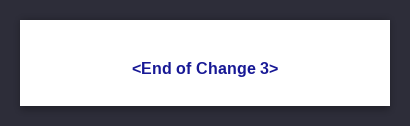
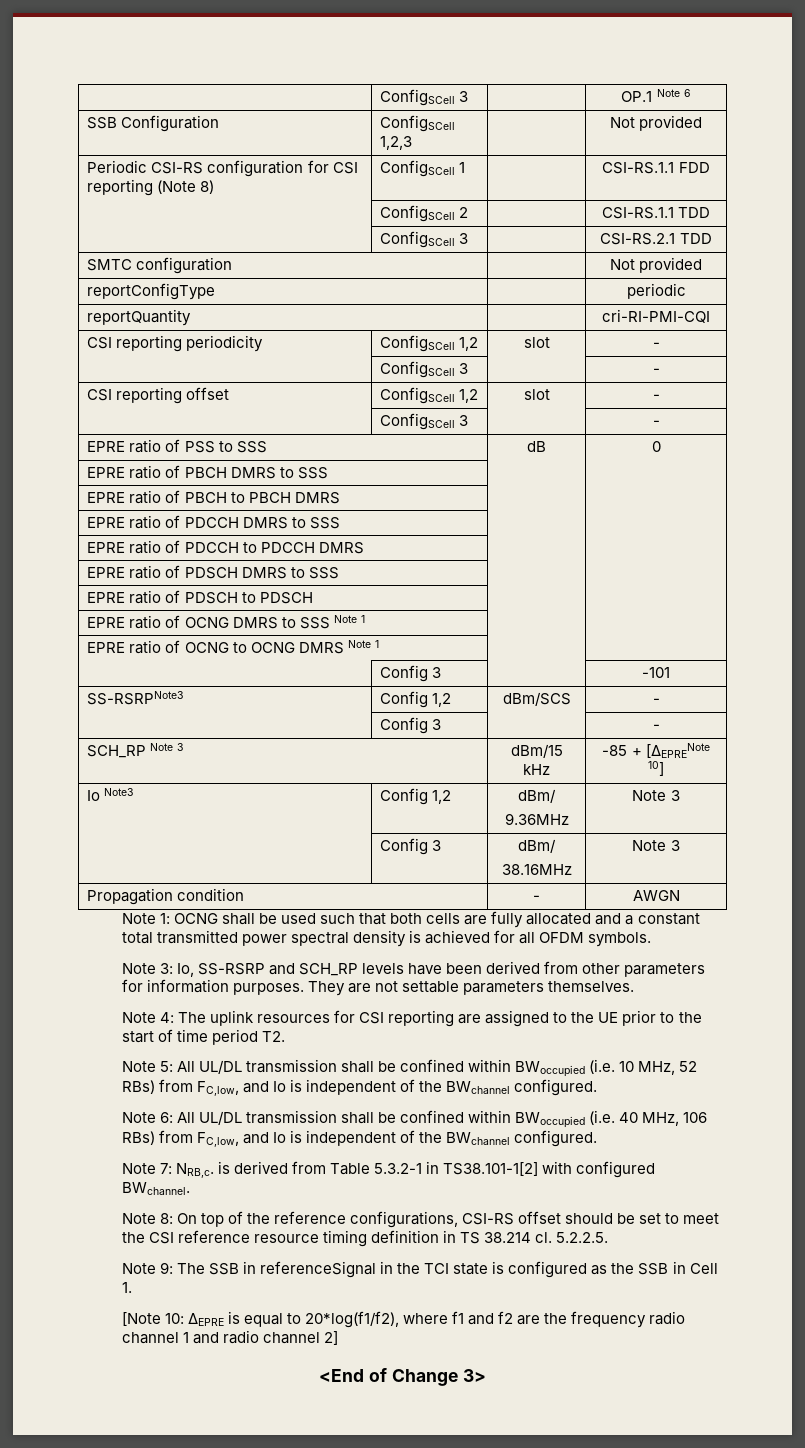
+ | ConfigSCell 3 | | OP.1 Note 6
+ SSB Configuration | ConfigSCell 1,2,3 | | Not provided
+ Periodic CSI-RS configuration for CSI reporting (Note 8) | ConfigSCell 1 | | CSI-RS.1.1 FDD
+ | ConfigSCell 2 | | CSI-RS.1.1 TDD
+ | ConfigSCell 3 | | CSI-RS.2.1 TDD
+ SMTC configuration | | Not provided
+ reportConfigType | | periodic
+ reportQuantity | | cri-RI-PMI-CQI
+ CSI reporting periodicity | ConfigSCell 1,2 | slot | -
+ | ConfigSCell 3 | | -
+ CSI reporting offset | ConfigSCell 1,2 | slot | -
+ | ConfigSCell 3 | | -
+ EPRE ratio of PSS to SSS | dB | 0
+ EPRE ratio of PBCH DMRS to SSS | |
+ EPRE ratio of PBCH to PBCH DMRS | |
+ EPRE ratio of PDCCH DMRS to SSS | |
+ EPRE ratio of PDCCH to PDCCH DMRS | |
+ EPRE ratio of PDSCH DMRS to SSS | |
+ EPRE ratio of PDSCH to PDSCH | |
+ EPRE ratio of OCNG DMRS to SSS Note 1 | |
+ EPRE ratio of OCNG to OCNG DMRS Note 1 | |
+ | Config 3 | | -101
+ SS-RSRPNote3 | Config 1,2 | dBm/SCS | -
+ | Config 3 | | -
+ SCH_RP Note 3 | dBm/15 kHz | -85 + [ΔEPRENote 10]
+ Io Note3 | Config 1,2 | dBm/
+ 9.36MHz | Note 3
+ | Config 3 | dBm/
+ 38.16MHz | Note 3
+ Propagation condition | - | AWGN
+ Note 1: OCNG shall be used such that both cells are fully allocated and a constant total transmitted power spectral density is achieved for all OFDM symbols.
+ Note 3: Io, SS-RSRP and SCH_RP levels have been derived from other parameters for information purposes. They are not settable parameters themselves.
+ Note 4: The uplink resources for CSI reporting are assigned to the UE prior to the start of time period T2.
+ Note 5: All UL/DL transmission shall be confined within BWoccupied (i.e. 10 MHz, 52 RBs) from FC,low, and Io is independent of the BWchannel configured.
+ Note 6: All UL/DL transmission shall be confined within BWoccupied (i.e. 40 MHz, 106 RBs) from FC,low, and Io is independent of the BWchannel configured.
+ Note 7: NRB,c. is derived from Table 5.3.2-1 in TS38.101-1[2] with configured BWchannel.
+ Note 8: On top of the reference configurations, CSI-RS offset should be set to meet the CSI reference resource timing definition in TS 38.214 cl. 5.2.2.5.
+ Note 9: The SSB in referenceSignal in the TCI state is configured as the SSB in Cell 1.
+ [Note 10: ΔEPRE is equal to 20*log(f1/f2), where f1 and f2 are the frequency radio channel 1 and radio channel 2]

